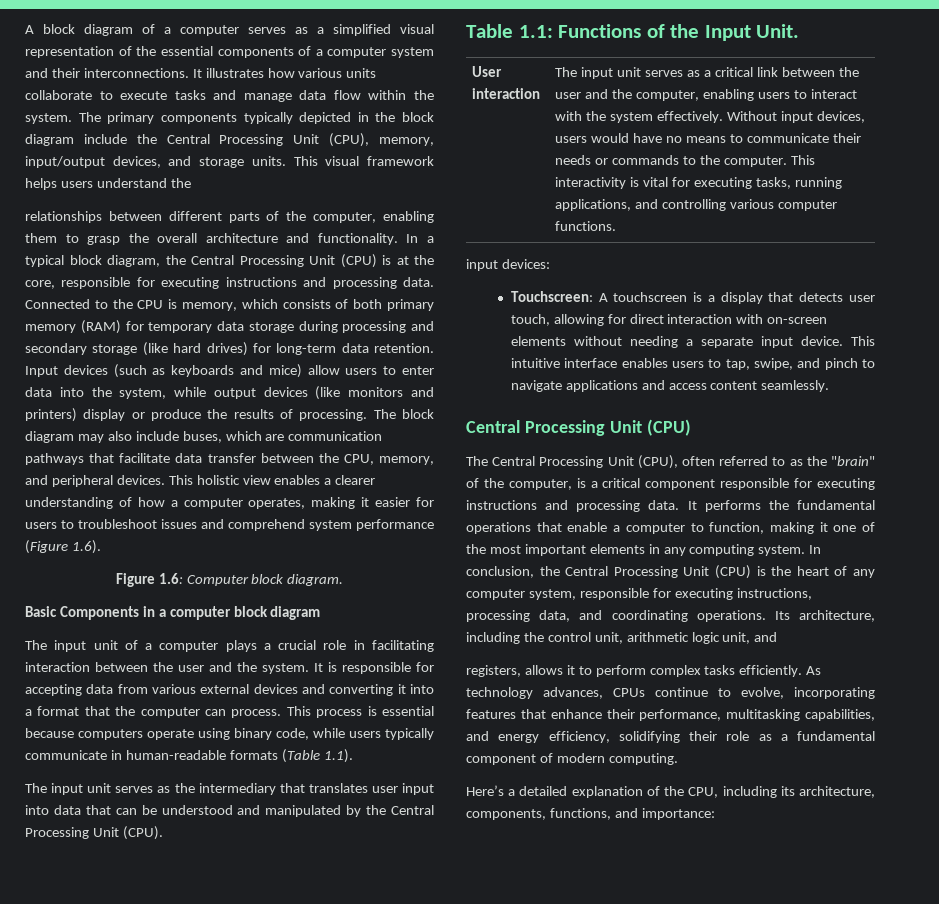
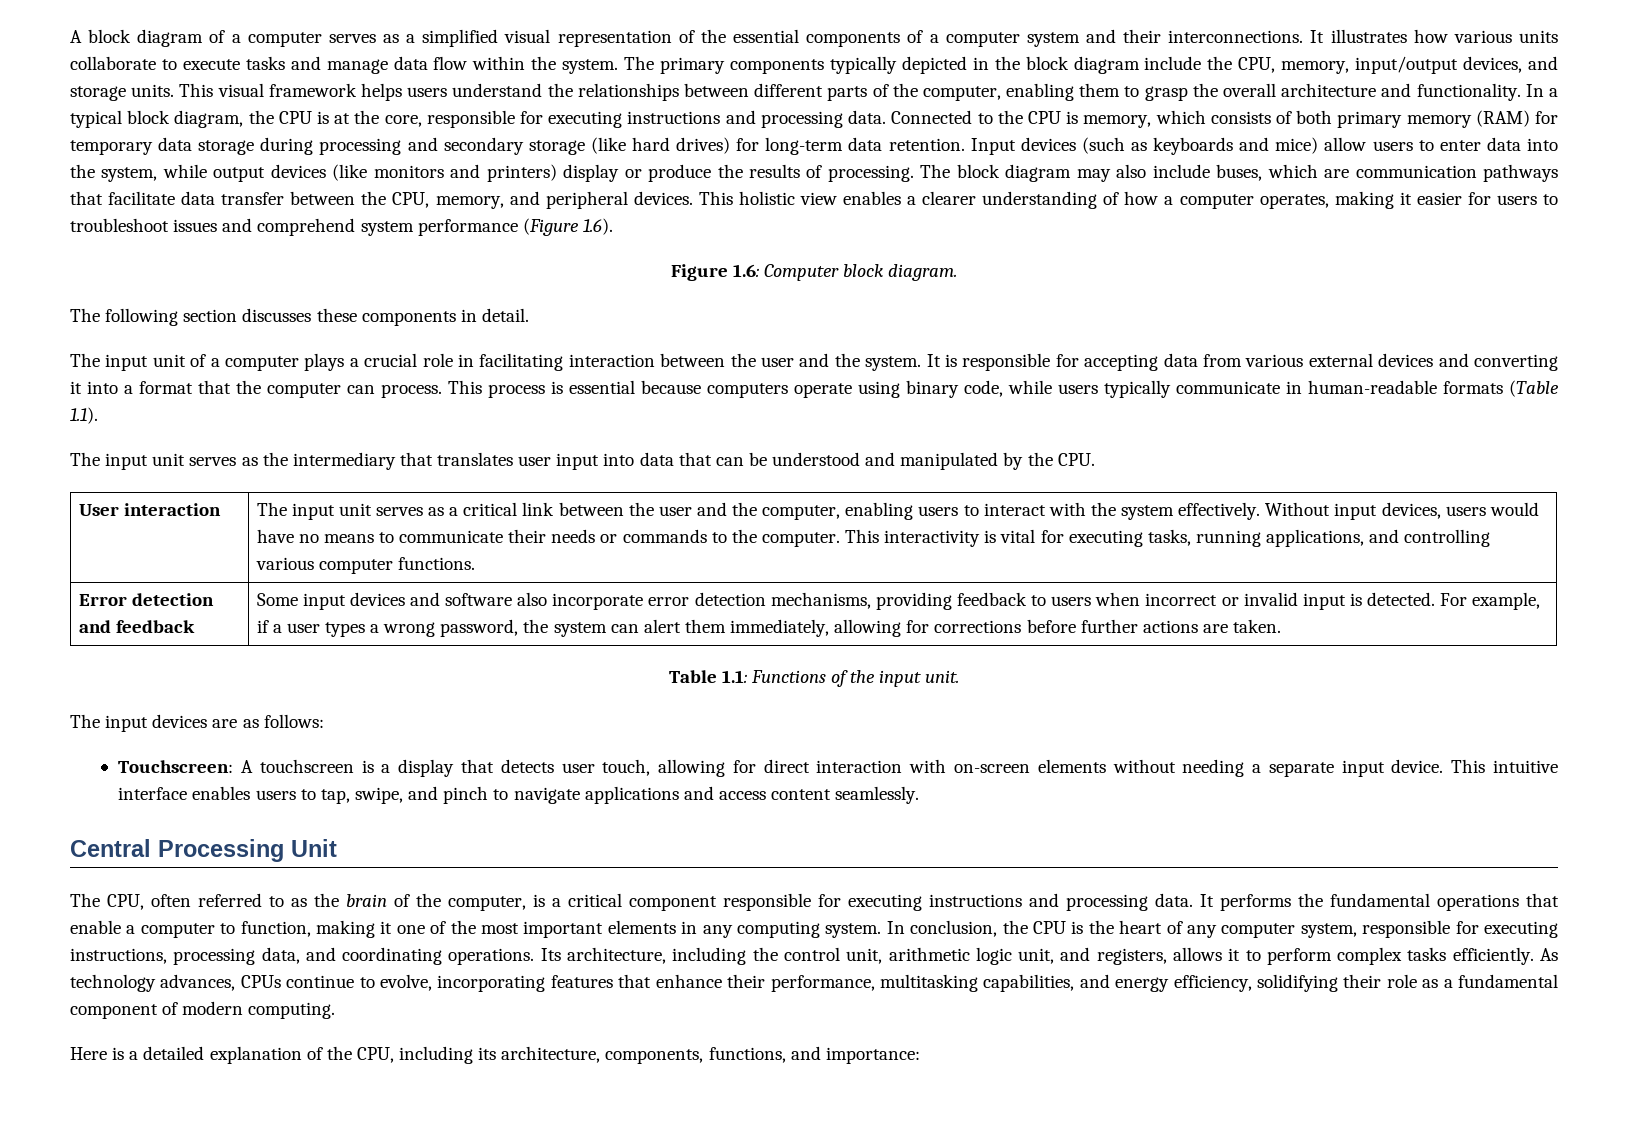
- The primary components typically depicted in the block diagram include the Central Processing Unit (CPU), memory, input/output devices, and storage units.
+ The primary components typically depicted in the block diagram include the CPU, memory, input/output devices, and storage units.
- This visual framework helps users understand the
- relationships between different parts of the computer, enabling them to grasp the overall architecture and functionality.
+ This visual framework helps users understand the relationships between different parts of the computer, enabling them to grasp the overall architecture and functionality.
- In a typical block diagram, the Central Processing Unit (CPU) is at the core, responsible for executing instructions and processing data.
+ In a typical block diagram, the CPU is at the core, responsible for executing instructions and processing data.
- Basic Components in a computer block diagram
+ The following section discusses these components in detail.
- The input unit serves as the intermediary that translates user input into data that can be understood and manipulated by the Central Processing Unit (CPU).
- Table 1.1: Functions of the Input Unit.
+ The input unit serves as the intermediary that translates user input into data that can be understood and manipulated by the CPU.
- input devices:
+ Error detection and feedback | Some input devices and software also incorporate error detection mechanisms, providing feedback to users when incorrect or invalid input is detected. For example, if a user types a wrong password, the system can alert them immediately, allowing for corrections before further actions are taken.
+ Table 1.1: Functions of the input unit.
+ The input devices are as follows:
  This intuitive interface enables users to tap, swipe, and pinch to navigate applications and access content seamlessly.
- Central Processing Unit (CPU)
- The Central Processing Unit (CPU), often referred to as the "brain" of the computer, is a critical component responsible for executing instructions and processing data.
+ Central Processing Unit
+ The CPU, often referred to as the brain of the computer, is a critical component responsible for executing instructions and processing data.
- In conclusion, the Central Processing Unit (CPU) is the heart of any computer system, responsible for executing instructions, processing data, and coordinating operations.
+ In conclusion, the CPU is the heart of any computer system, responsible for executing instructions, processing data, and coordinating operations.
- Its architecture, including the control unit, arithmetic logic unit, and
- registers, allows it to perform complex tasks efficiently.
+ Its architecture, including the control unit, arithmetic logic unit, and registers, allows it to perform complex tasks efficiently.
- Here’s a detailed explanation of the CPU, including its architecture, components, functions, and importance:
+ Here is a detailed explanation of the CPU, including its architecture, components, functions, and importance:

